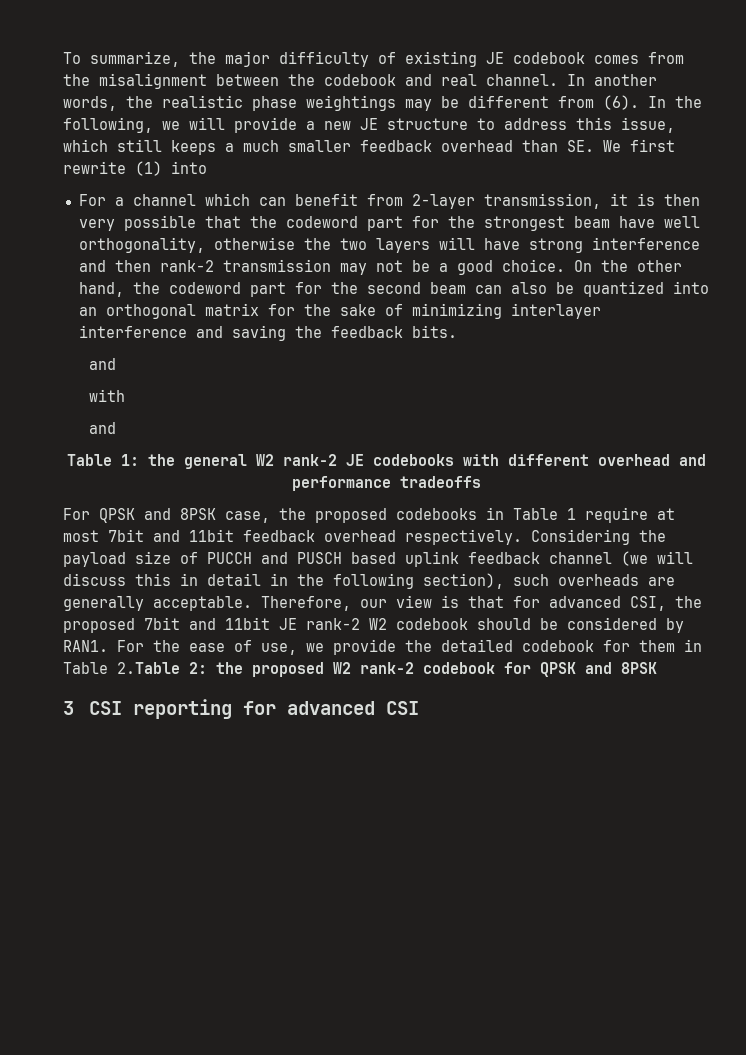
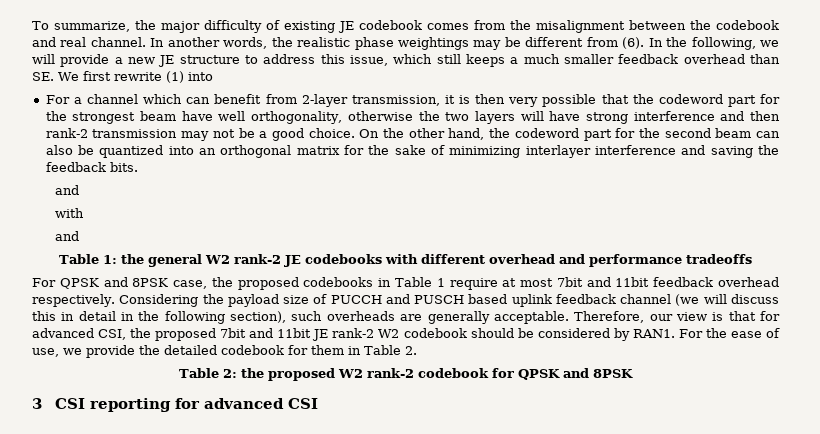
- For the ease of use, we provide the detailed codebook for them in Table 2.Table 2: the proposed W2 rank-2 codebook for QPSK and 8PSK
+ For the ease of use, we provide the detailed codebook for them in Table 2.
+ Table 2: the proposed W2 rank-2 codebook for QPSK and 8PSK

